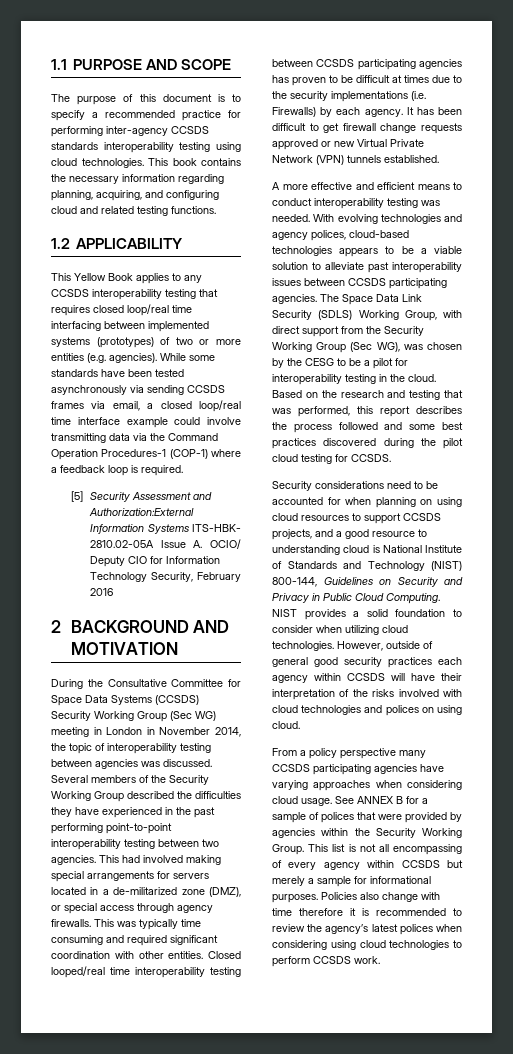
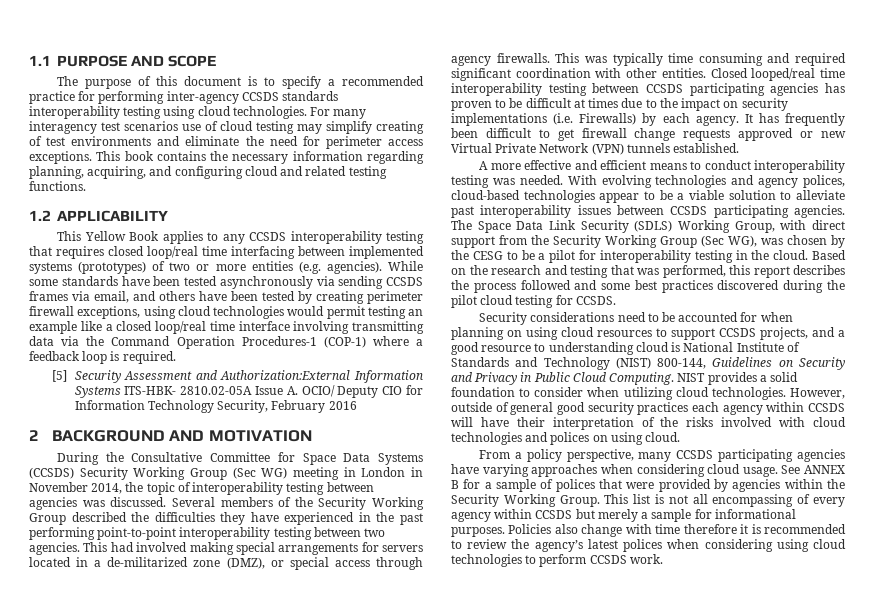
+ For many interagency test scenarios use of cloud testing may simplify creating of test environments and eliminate the need for perimeter access exceptions.
- While some standards have been tested asynchronously via sending CCSDS frames via email, a closed loop/real time interface example could involve transmitting data via the Command Operation Procedures-1 (COP-1) where a feedback loop is required.
+ While some standards have been tested asynchronously via sending CCSDS frames via email, and others have been tested by creating perimeter firewall exceptions, using cloud technologies would permit testing an example like a closed loop/real time interface involving transmitting data via the Command Operation Procedures-1 (COP-1) where a feedback loop is required.
- Closed looped/real time interoperability testing between CCSDS participating agencies has proven to be difficult at times due to the security implementations (i.e. Firewalls) by each agency.
+ Closed looped/real time interoperability testing between CCSDS participating agencies has proven to be difficult at times due to the impact on security implementations (i.e. Firewalls) by each agency.
- It has been difficult to get firewall change requests approved or new Virtual Private Network (VPN) tunnels established.
+ It has frequently been difficult to get firewall change requests approved or new Virtual Private Network (VPN) tunnels established.
- With evolving technologies and agency polices, cloud-based technologies appears to be a viable solution to alleviate past interoperability issues between CCSDS participating agencies.
+ With evolving technologies and agency polices, cloud-based technologies appear to be a viable solution to alleviate past interoperability issues between CCSDS participating agencies.
- From a policy perspective many CCSDS participating agencies have varying approaches when considering cloud usage.
+ From a policy perspective, many CCSDS participating agencies have varying approaches when considering cloud usage.

